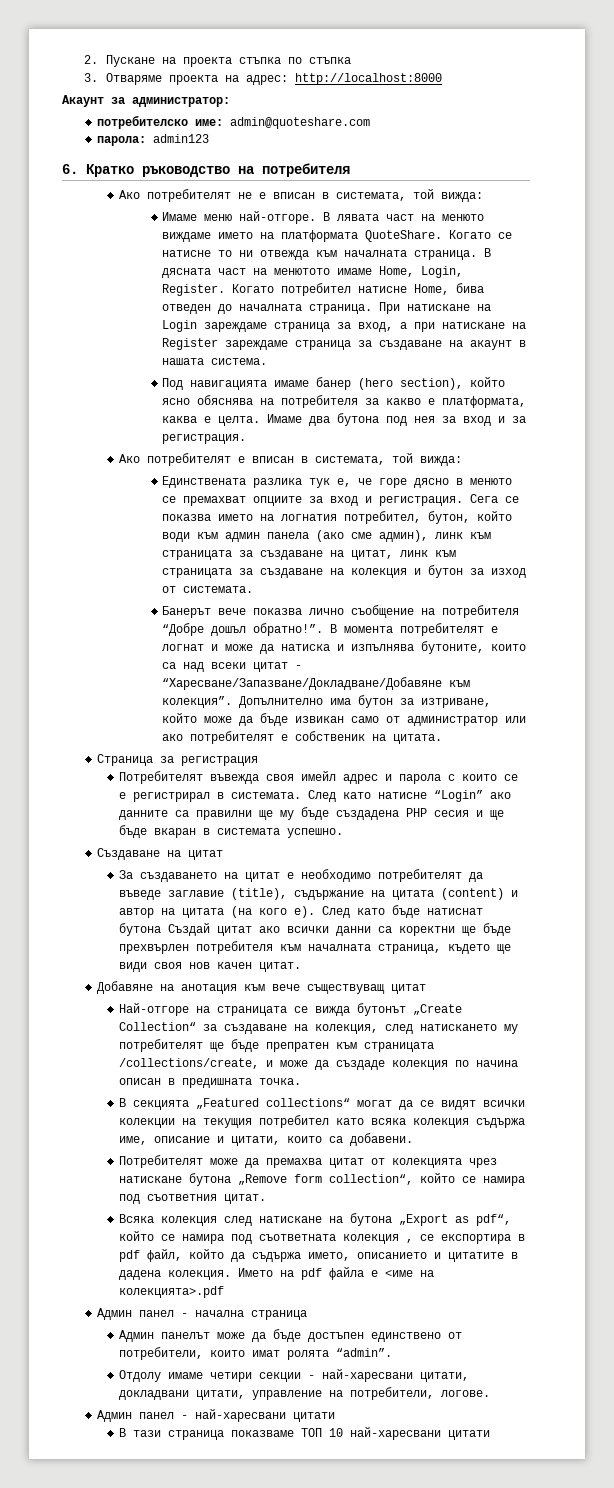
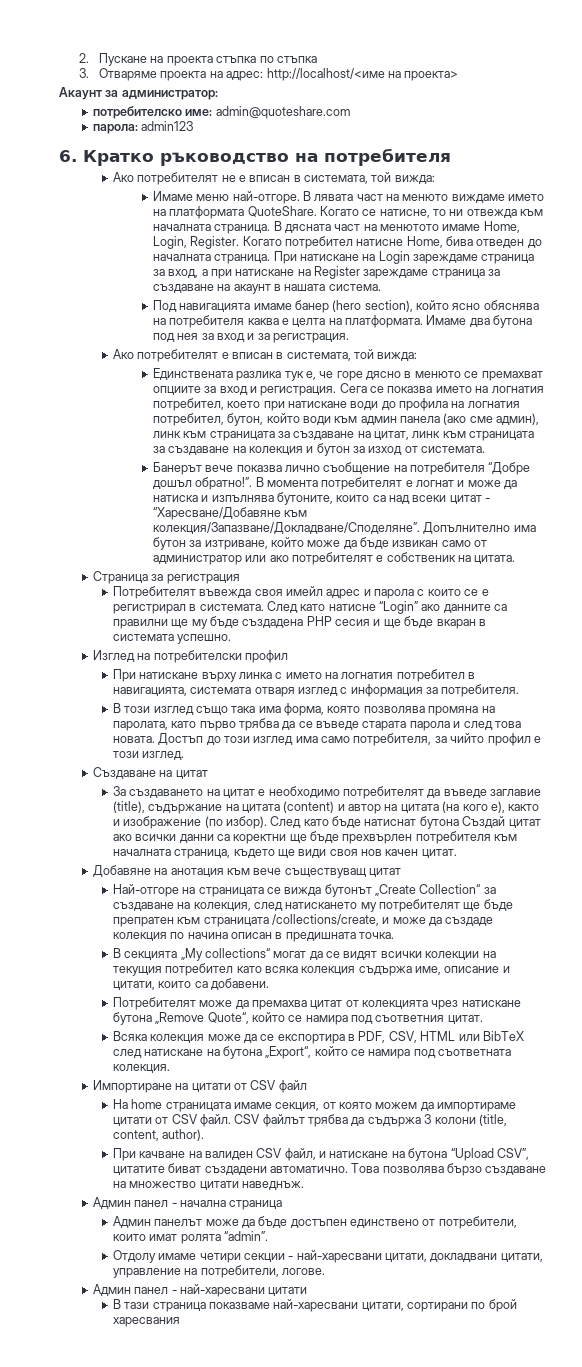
- 3. Отваряме проекта на адрес: http://localhost:8000
+ 3. Отваряме проекта на адрес: http://localhost/<име на проекта>
- Когато се натисне то ни отвежда към началната страница.
+ Когато се натисне, то ни отвежда към началната страница.
- Под навигацията имаме банер (hero section), който ясно обяснява на потребителя за какво е платформата, каква е целта.
+ Под навигацията имаме банер (hero section), който ясно обяснява на потребителя каквa е целта на платформата.
- Сега се показва името на логнатия потребител, бутон, който води към админ панела (ако сме админ), линк към страницата за създаване на цитат, линк към страницата за създаване на колекция и бутон за изход от системата.
+ Сега се показва името на логнатия потребител, което при натискане води до профила на логнатия потребител, бутон, който води към админ панела (ако сме админ), линк към страницата за създаване на цитат, линк към страницата за създаване на колекция и бутон за изход от системата.
- В момента потребителят е логнат и може да натиска и изпълнява бутоните, които са над всеки цитат - “Харесване/Запазване/Докладване/Добавяне към колекция”.
+ В момента потребителят е логнат и може да натиска и изпълнява бутоните, които са над всеки цитат - “Харесване/Добавяне към колекция/Запазване/Докладване/Споделяне”.
+ Изглед на потребителски профил
+ При натискане върху линка с името на логнатия потребител в навигацията, системата отваря изглед с информация за потребителя.
+ В този изглед също така има форма, която позволява промяна на паролата, като първо трябва да се въведе старата парола и след това новата. Достъп до този изглед има само потребителя, за чийто профил е този изглед.
- За създаването на цитат е необходимо потребителят да въведе заглавие (title), съдържание на цитата (content) и автор на цитата (на кого е).
+ За създаването на цитат е необходимо потребителят да въведе заглавие (title), съдържание на цитата (content) и автор на цитата (на кого е), както и изображение (по избор).
- В секцията „Featured collections“ могат да се видят всички колекции на текущия потребител като всяка колекция съдържа име, описание и цитати, които са добавени.
+ В секцията „My collections“ могат да се видят всички колекции на текущия потребител като всяка колекция съдържа име, описание и цитати, които са добавени.
- Потребителят може да премахва цитат от колекцията чрез натискане бутона „Remove form collection“, който се намира под съответния цитат.
+ Потребителят може да премахва цитат от колекцията чрез натискане бутона „Remove Quote“, който се намира под съответния цитат.
- Всяка колекция след натискане на бутона „Export as pdf“, който се намира под съответната колекция , се експортира в pdf файл, който да съдържа името, описанието и цитатите в дадена колекция. Името на pdf файла е <име на колекцията>.pdf
+ Всяка колекция може да се експортира в PDF, CSV, HTML или BibTeX след натискане на бутона „Export“, който се намира под съответната колекция.
+ Импортиране на цитати от CSV файл
+ На home страницата имаме секция, от която можем да импортираме цитати от CSV файл. CSV файлът трябва да съдържа 3 колони (title, content, author).
+ При качване на валиден CSV файл, и натискане на бутона “Upload CSV”, цитатите биват създадени автоматично. Това позволява бързо създаване на множество цитати наведнъж.
- В тази страница показваме ТОП 10 най-харесвани цитати
+ В тази страница показваме най-харесвани цитати, сортирани по брой харесвания

